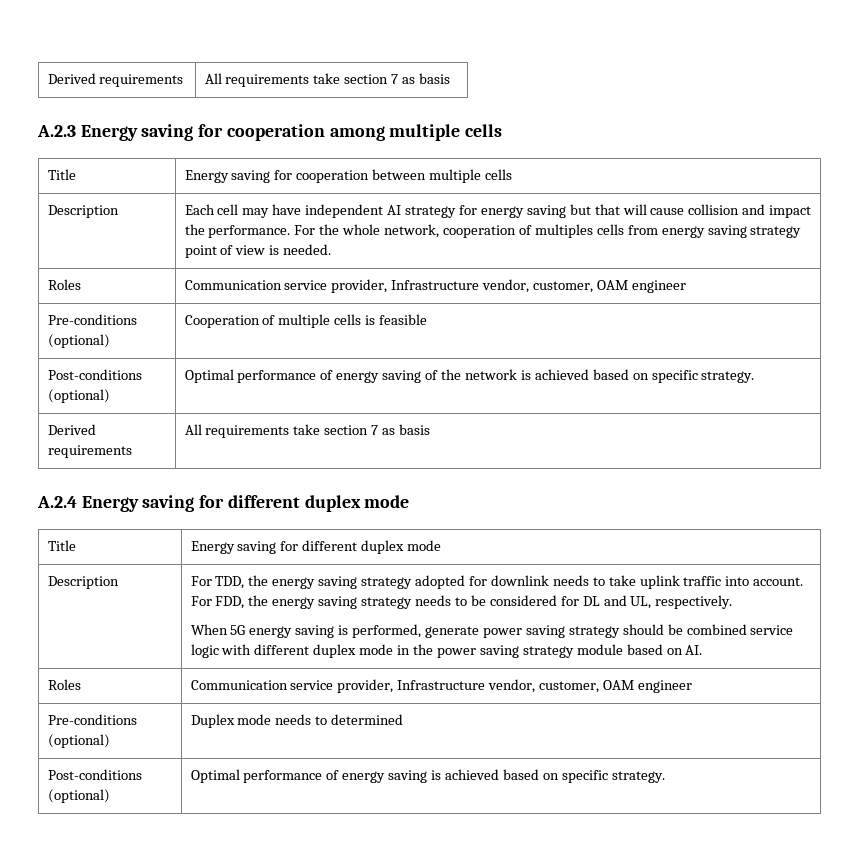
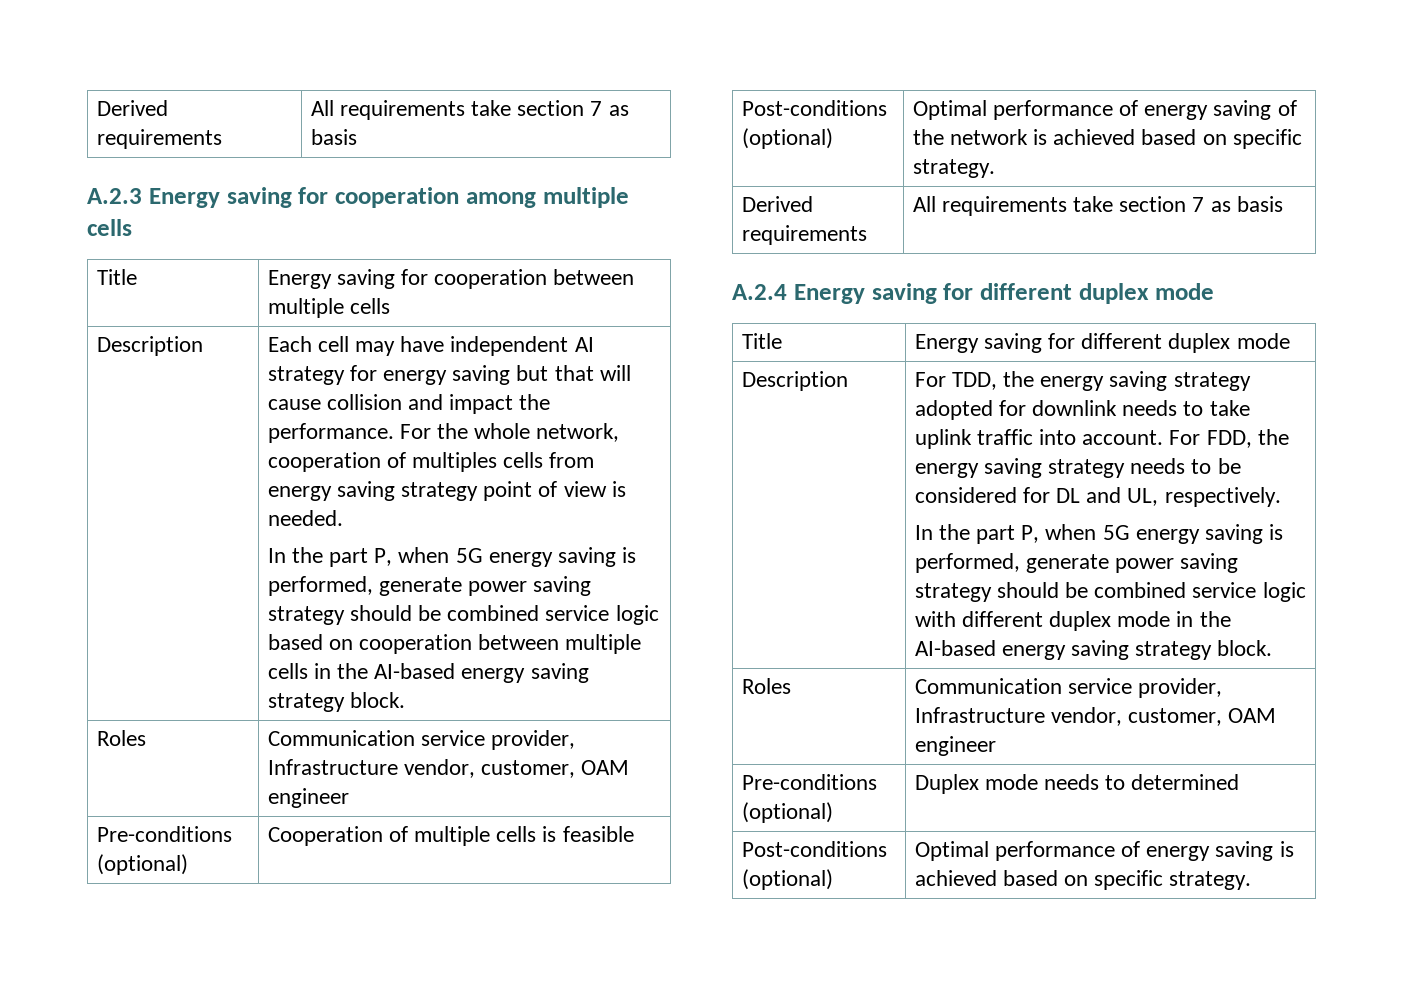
+ In the part P, when 5G energy saving is performed, generate power saving strategy should be combined service logic based on cooperation between multiple cells in the AI-based energy saving strategy block.
- When 5G energy saving is performed, generate power saving strategy should be combined service logic with different duplex mode in the power saving strategy module based on AI.
+ In the part P, when 5G energy saving is performed, generate power saving strategy should be combined service logic with different duplex mode in the AI-based energy saving strategy block.

